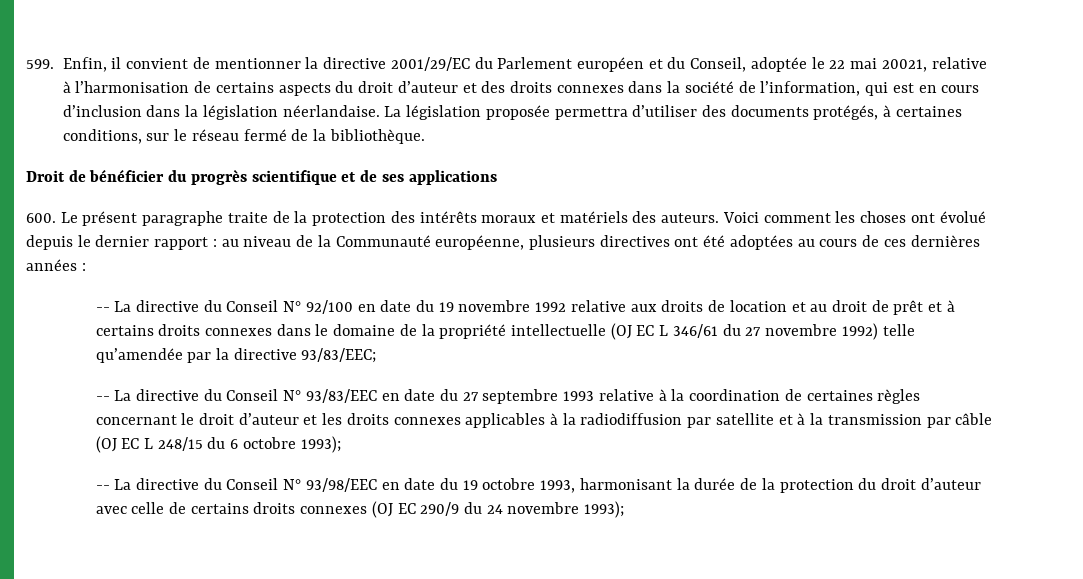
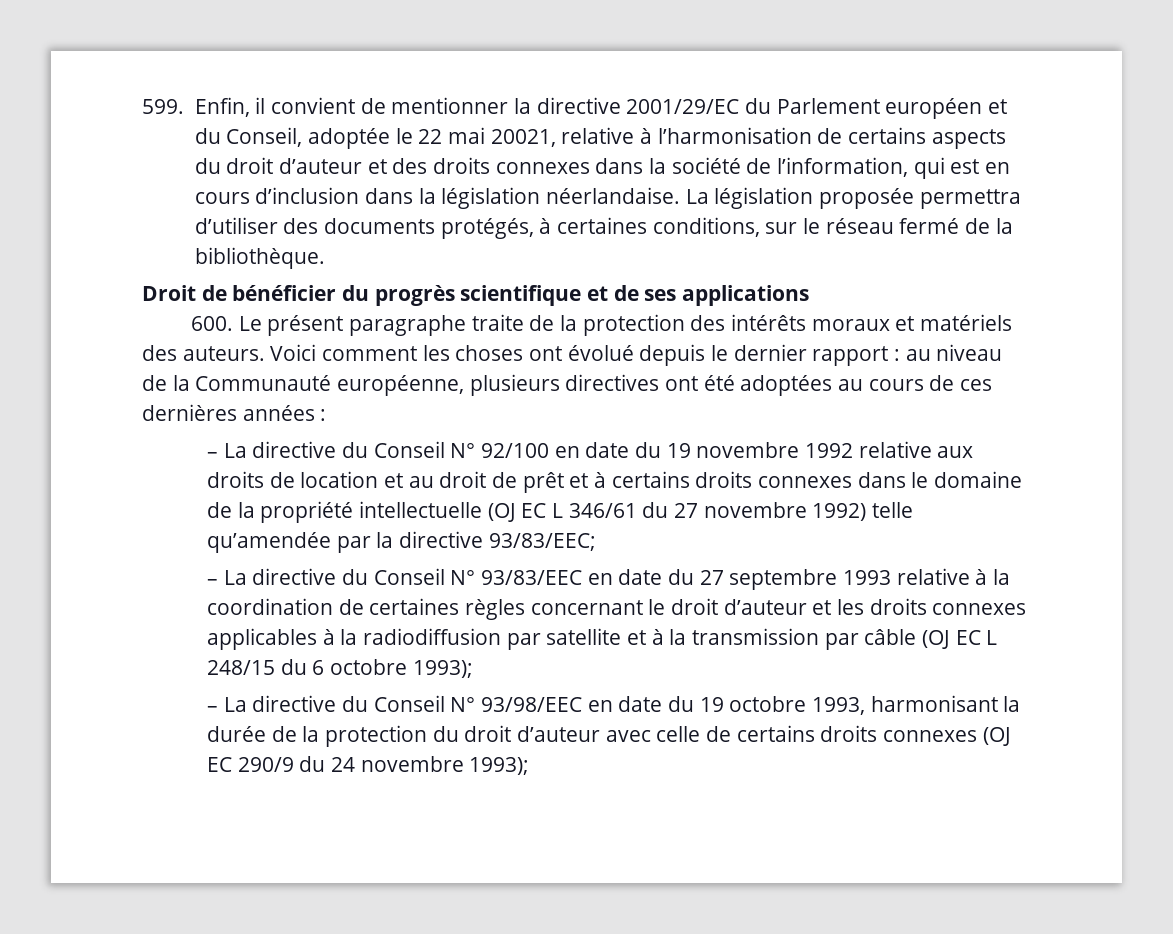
- -- La directive du Conseil N° 92/100 en date du 19 novembre 1992 relative aux droits de location et au droit de prêt et à certains droits connexes dans le domaine de la propriété intellectuelle (OJ EC L 346/61 du 27 novembre 1992) telle qu’amendée par la directive 93/83/EEC;
+ – La directive du Conseil N° 92/100 en date du 19 novembre 1992 relative aux droits de location et au droit de prêt et à certains droits connexes dans le domaine de la propriété intellectuelle (OJ EC L 346/61 du 27 novembre 1992) telle qu’amendée par la directive 93/83/EEC;
- -- La directive du Conseil N° 93/83/EEC en date du 27 septembre 1993 relative à la coordination de certaines règles concernant le droit d’auteur et les droits connexes applicables à la radiodiffusion par satellite et à la transmission par câble (OJ EC L 248/15 du 6 octobre 1993);
+ – La directive du Conseil N° 93/83/EEC en date du 27 septembre 1993 relative à la coordination de certaines règles concernant le droit d’auteur et les droits connexes applicables à la radiodiffusion par satellite et à la transmission par câble (OJ EC L 248/15 du 6 octobre 1993);
- -- La directive du Conseil N° 93/98/EEC en date du 19 octobre 1993, harmonisant la durée de la protection du droit d’auteur avec celle de certains droits connexes (OJ EC 290/9 du 24 novembre 1993);
+ – La directive du Conseil N° 93/98/EEC en date du 19 octobre 1993, harmonisant la durée de la protection du droit d’auteur avec celle de certains droits connexes (OJ EC 290/9 du 24 novembre 1993);

